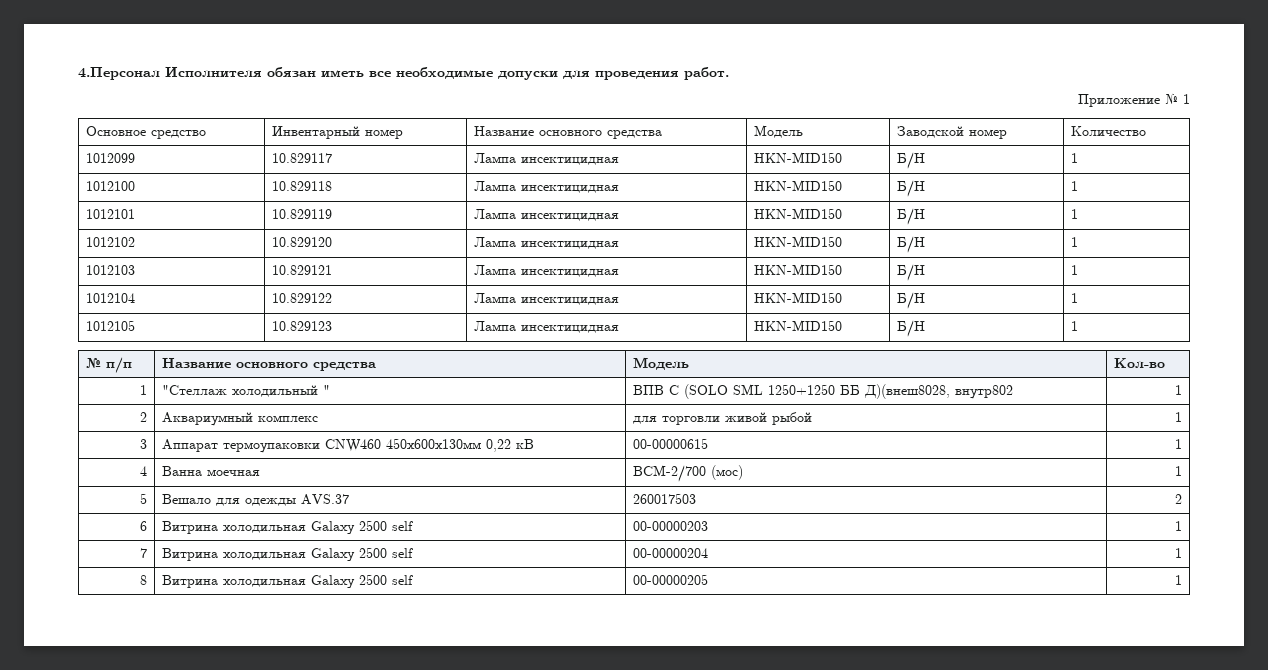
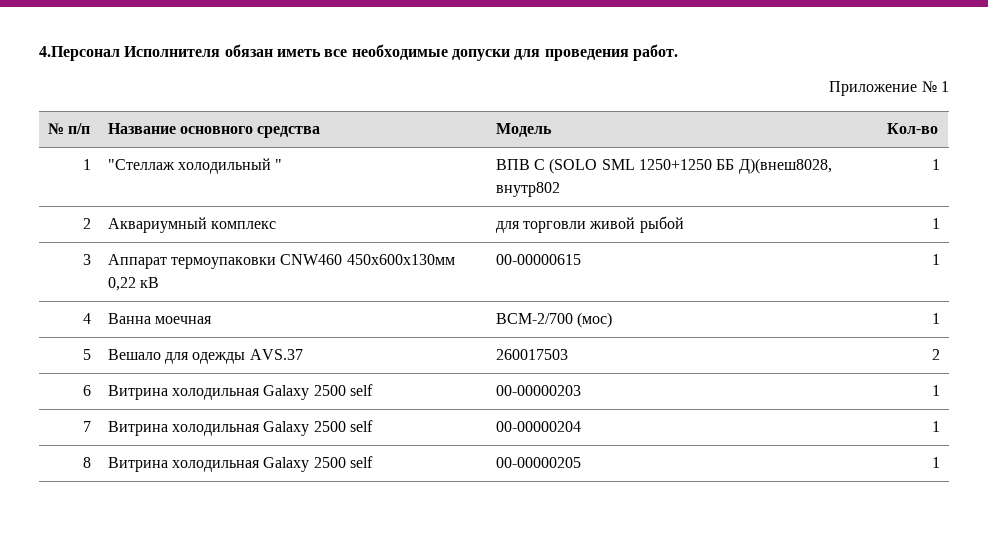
- Основное средство | Инвентарный номер | Название основного средства | Модель | Заводской номер | Количество
- 1012099 | 10.829117 | Лампа инсектицидная | HKN-MID150 | Б/Н | 1
- 1012100 | 10.829118 | Лампа инсектицидная | HKN-MID150 | Б/Н | 1
- 1012101 | 10.829119 | Лампа инсектицидная | HKN-MID150 | Б/Н | 1
- 1012102 | 10.829120 | Лампа инсектицидная | HKN-MID150 | Б/Н | 1
- 1012103 | 10.829121 | Лампа инсектицидная | HKN-MID150 | Б/Н | 1
- 1012104 | 10.829122 | Лампа инсектицидная | HKN-MID150 | Б/Н | 1
- 1012105 | 10.829123 | Лампа инсектицидная | HKN-MID150 | Б/Н | 1

